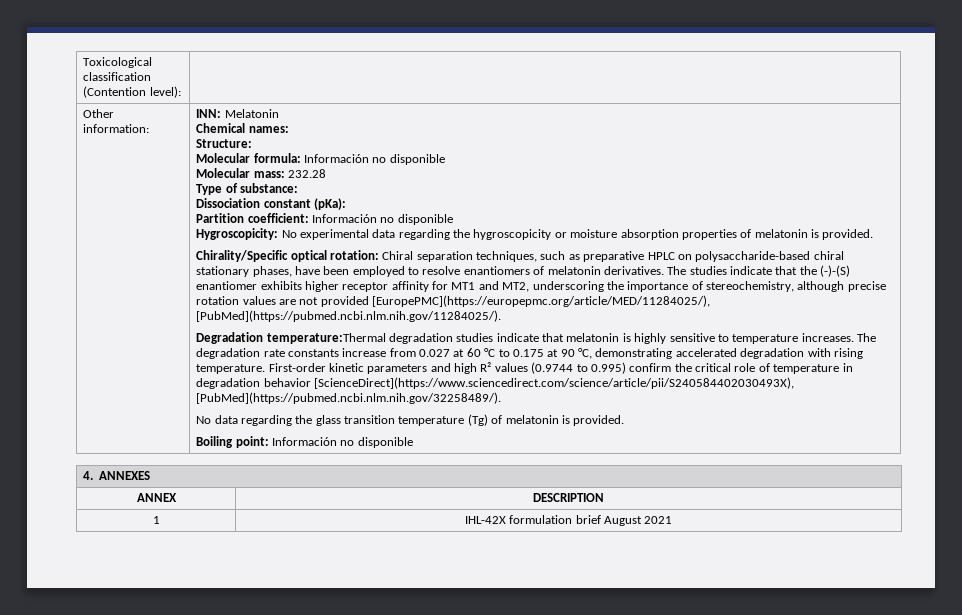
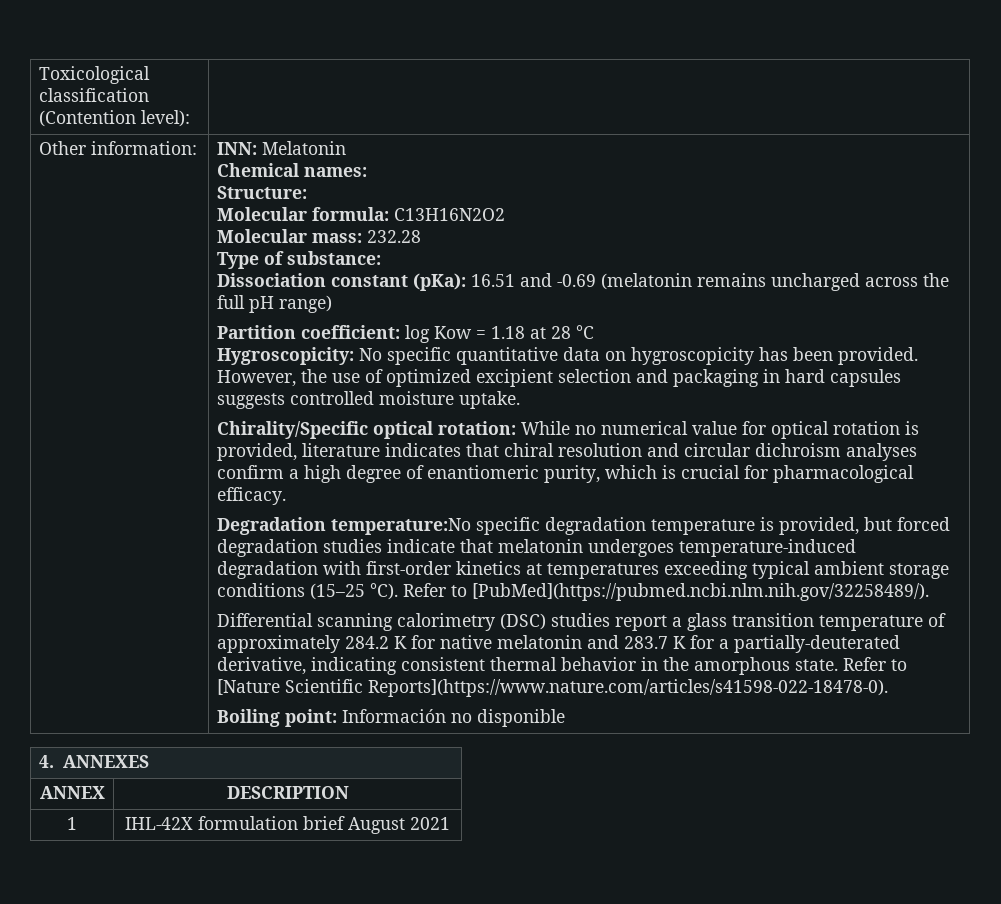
- Molecular formula: Información no disponible
+ Molecular formula: C13H16N2O2
- Dissociation constant (pKa):
- Partition coefficient: Información no disponible
- Hygroscopicity: No experimental data regarding the hygroscopicity or moisture absorption properties of melatonin is provided.
- Chirality/Specific optical rotation: Chiral separation techniques, such as preparative HPLC on polysaccharide-based chiral stationary phases, have been employed to resolve enantiomers of melatonin derivatives. The studies indicate that the (-)-(S) enantiomer exhibits higher receptor affinity for MT1 and MT2, underscoring the importance of stereochemistry, although precise rotation values are not provided [EuropePMC](https://europepmc.org/article/MED/11284025/), [PubMed](https://pubmed.ncbi.nlm.nih.gov/11284025/).
- Degradation temperature:Thermal degradation studies indicate that melatonin is highly sensitive to temperature increases. The degradation rate constants increase from 0.027 at 60 °C to 0.175 at 90 °C, demonstrating accelerated degradation with rising temperature. First-order kinetic parameters and high R² values (0.9744 to 0.995) confirm the critical role of temperature in degradation behavior [ScienceDirect](https://www.sciencedirect.com/science/article/pii/S240584402030493X), [PubMed](https://pubmed.ncbi.nlm.nih.gov/32258489/).
- No data regarding the glass transition temperature (Tg) of melatonin is provided.
+ Dissociation constant (pKa): 16.51 and -0.69 (melatonin remains uncharged across the full pH range)
+ Partition coefficient: log Kow = 1.18 at 28 °C
+ Hygroscopicity: No specific quantitative data on hygroscopicity has been provided. However, the use of optimized excipient selection and packaging in hard capsules suggests controlled moisture uptake.
+ Chirality/Specific optical rotation: While no numerical value for optical rotation is provided, literature indicates that chiral resolution and circular dichroism analyses confirm a high degree of enantiomeric purity, which is crucial for pharmacological efficacy.
+ Degradation temperature:No specific degradation temperature is provided, but forced degradation studies indicate that melatonin undergoes temperature-induced degradation with first-order kinetics at temperatures exceeding typical ambient storage conditions (15–25 °C). Refer to [PubMed](https://pubmed.ncbi.nlm.nih.gov/32258489/).
+ Differential scanning calorimetry (DSC) studies report a glass transition temperature of approximately 284.2 K for native melatonin and 283.7 K for a partially-deuterated derivative, indicating consistent thermal behavior in the amorphous state. Refer to [Nature Scientific Reports](https://www.nature.com/articles/s41598-022-18478-0).

